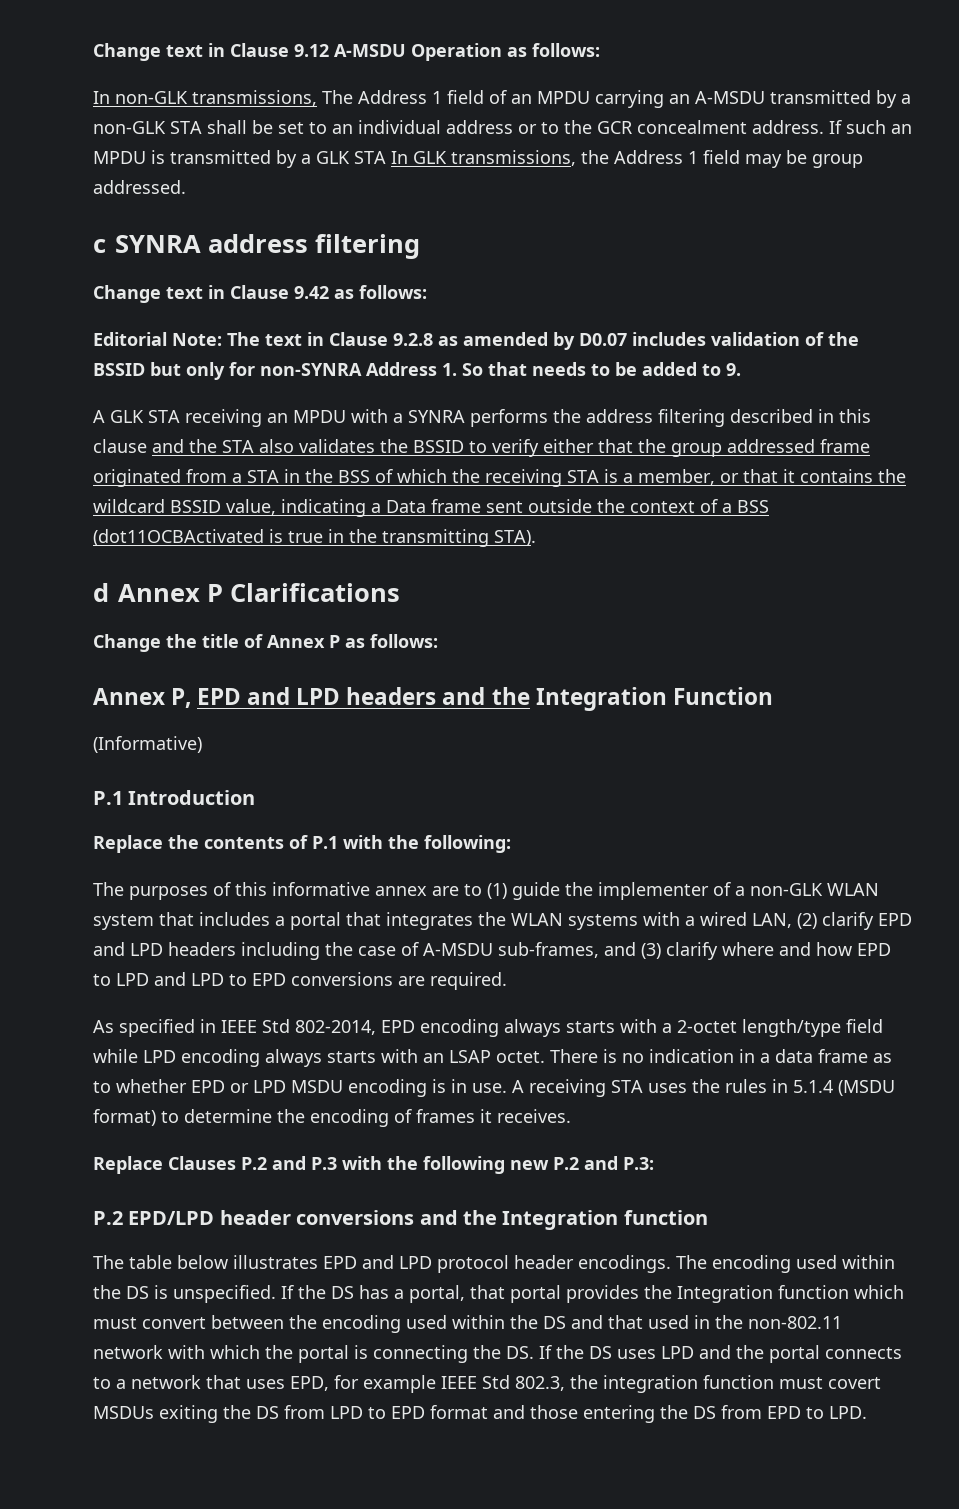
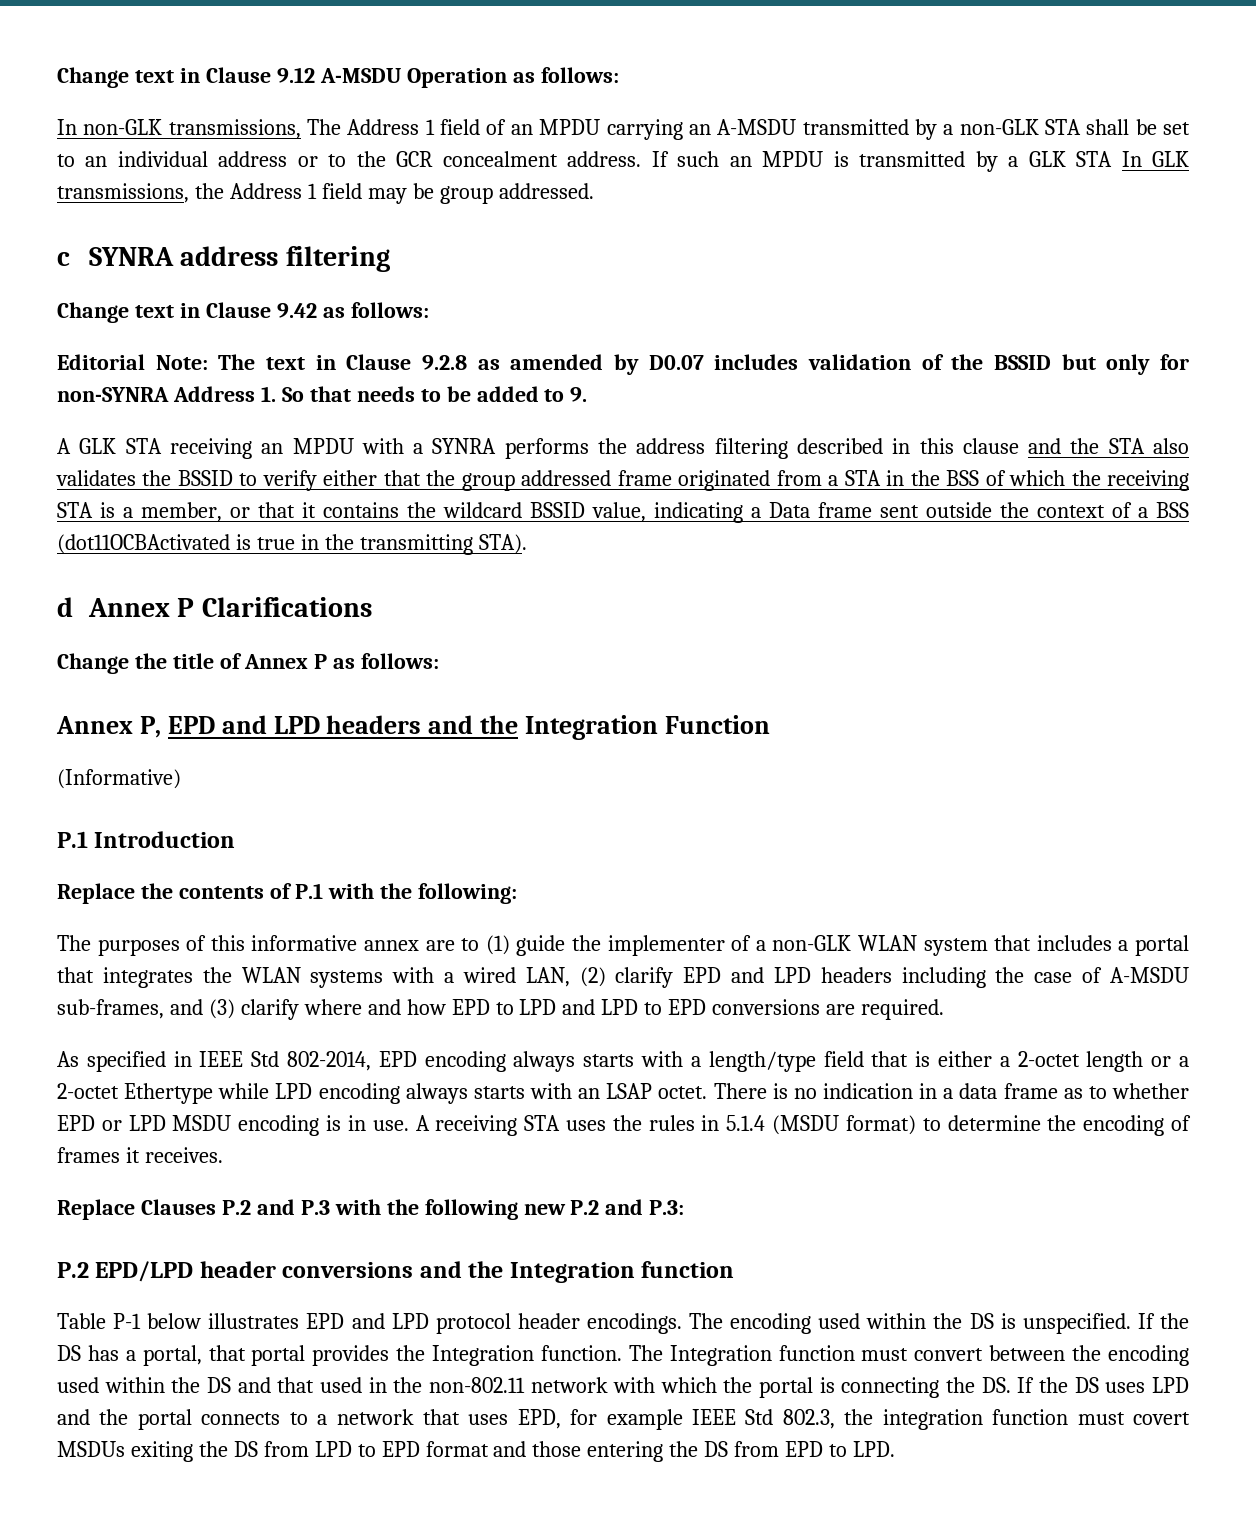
- As specified in IEEE Std 802-2014, EPD encoding always starts with a 2-octet length/type field while LPD encoding always starts with an LSAP octet.
+ As specified in IEEE Std 802-2014, EPD encoding always starts with a length/type field that is either a 2-octet length or a 2-octet Ethertype while LPD encoding always starts with an LSAP octet.
- The table below illustrates EPD and LPD protocol header encodings.
+ Table P-1 below illustrates EPD and LPD protocol header encodings.
- If the DS has a portal, that portal provides the Integration function which must convert between the encoding used within the DS and that used in the non-802.11 network with which the portal is connecting the DS. If the DS uses LPD and the portal connects to a network that uses EPD, for example IEEE Std 802.3, the integration function must covert MSDUs exiting the DS from LPD to EPD format and those entering the DS from EPD to LPD.
+ If the DS has a portal, that portal provides the Integration function. The Integration function must convert between the encoding used within the DS and that used in the non-802.11 network with which the portal is connecting the DS. If the DS uses LPD and the portal connects to a network that uses EPD, for example IEEE Std 802.3, the integration function must covert MSDUs exiting the DS from LPD to EPD format and those entering the DS from EPD to LPD.

